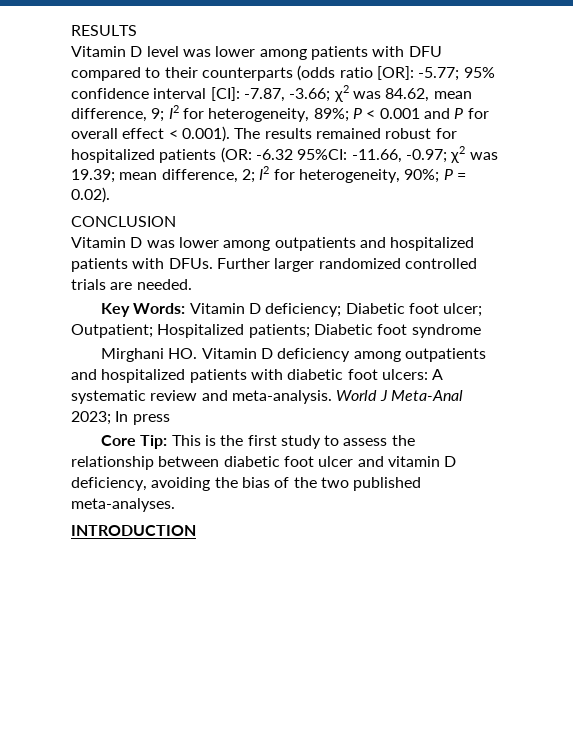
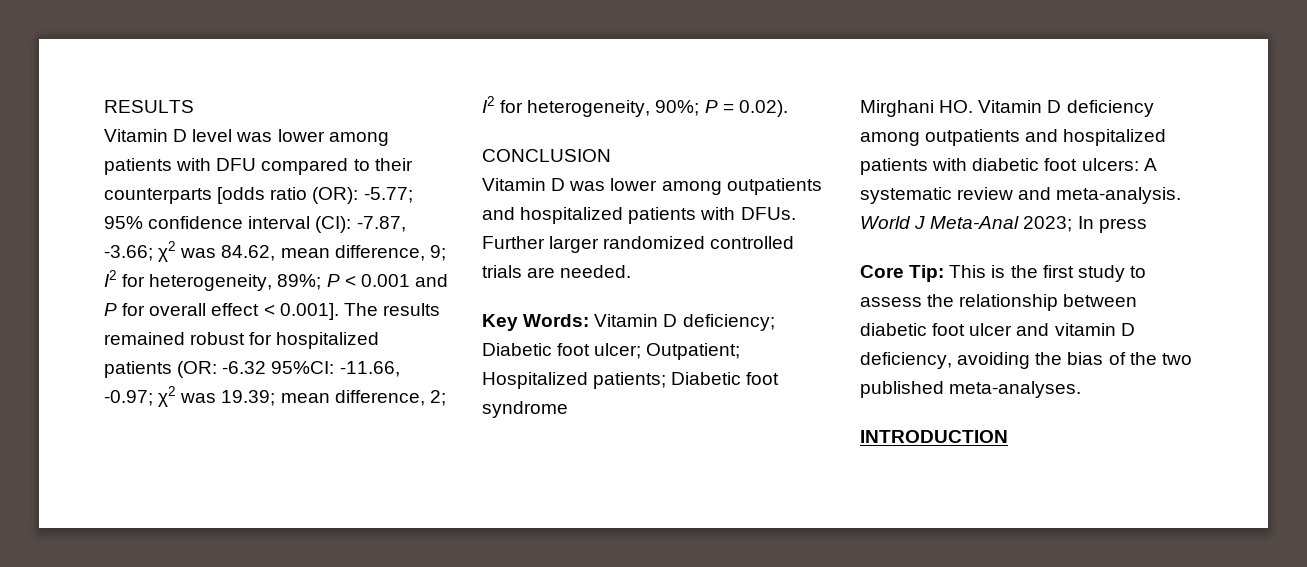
- Vitamin D level was lower among patients with DFU compared to their counterparts (odds ratio [OR]:
+ Vitamin D level was lower among patients with DFU compared to their counterparts [odds ratio (OR):
- 95% confidence interval [CI]:
+ 95% confidence interval (CI):
- P < 0.001 and P for overall effect < 0.001). The results remained robust for hospitalized patients (OR:
+ P < 0.001 and P for overall effect < 0.001]. The results remained robust for hospitalized patients (OR:

